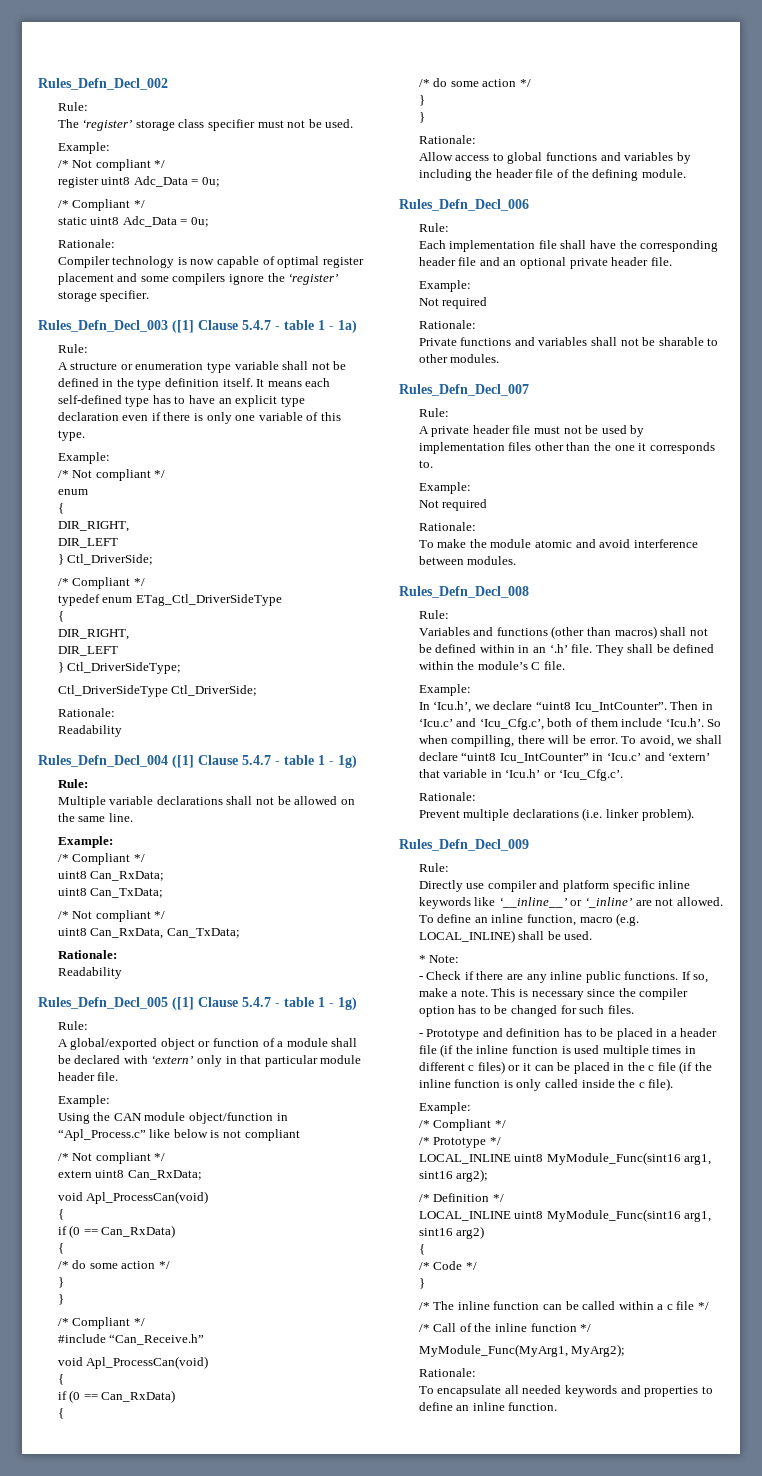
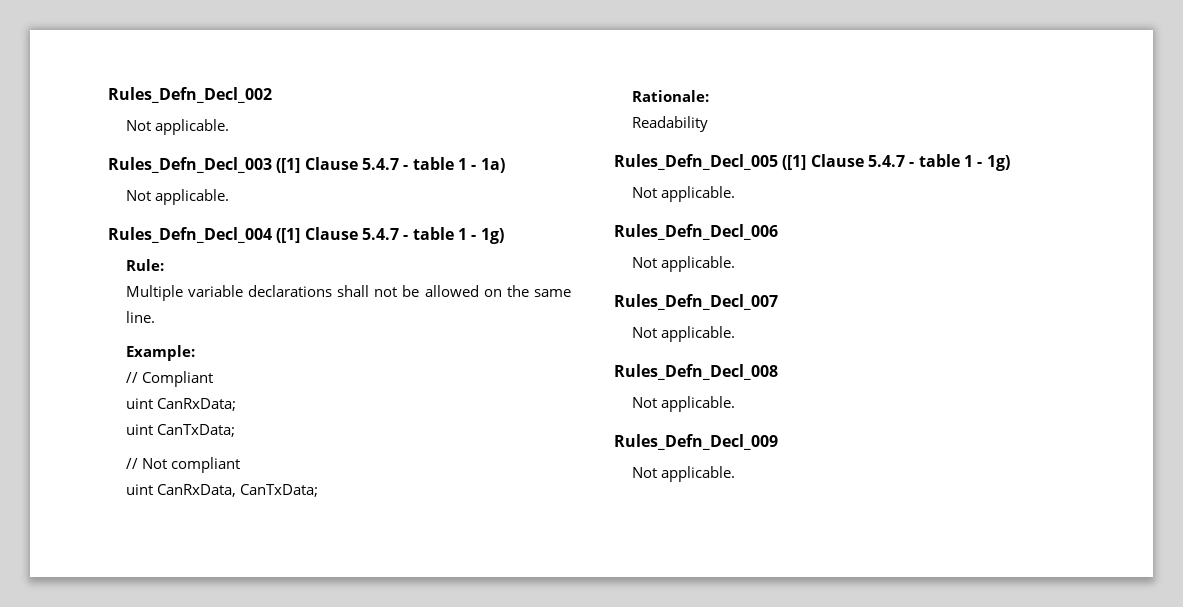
  Rules_Defn_Decl_002
- Rule:
- The ‘register’ storage class specifier must not be used.
- Example:
- /* Not compliant */
- register uint8 Adc_Data = 0u;
- /* Compliant */
- static uint8 Adc_Data = 0u;
- Rationale:
- Compiler technology is now capable of optimal register placement and some compilers ignore the ‘register’ storage specifier.
+ Not applicable.
  Rules_Defn_Decl_003 ([1] Clause 5.4.7 - table 1 - 1a)
- Rule:
- A structure or enumeration type variable shall not be defined in the type definition itself. It means each self-defined type has to have an explicit type declaration even if there is only one variable of this type.
- Example:
- /* Not compliant */
- enum
- {
- DIR_RIGHT,
- DIR_LEFT
- } Ctl_DriverSide;
- /* Compliant */
- typedef enum ETag_Ctl_DriverSideType
- {
- DIR_RIGHT,
- DIR_LEFT
- } Ctl_DriverSideType;
- Ctl_DriverSideType Ctl_DriverSide;
- Rationale:
- Readability
+ Not applicable.
  Multiple variable declarations shall not be allowed on the same line.
  Example:
- /* Compliant */
- uint8 Can_RxData;
- uint8 Can_TxData;
- /* Not compliant */
- uint8 Can_RxData, Can_TxData;
+ // Compliant
+ uint CanRxData;
+ uint CanTxData;
+ // Not compliant
+ uint CanRxData, CanTxData;
  Rules_Defn_Decl_005 ([1] Clause 5.4.7 - table 1 - 1g)
- Rule:
- A global/exported object or function of a module shall be declared with ‘extern’ only in that particular module header file.
- Example:
- Using the CAN module object/function in “Apl_Process.c” like below is not compliant
- /* Not compliant */
- extern uint8 Can_RxData;
- void Apl_ProcessCan(void)
- {
- if (0 == Can_RxData)
- {
- /* do some action */
- }
- }
- /* Compliant */
- #include “Can_Receive.h”
- void Apl_ProcessCan(void)
- {
- if (0 == Can_RxData)
- {
- /* do some action */
- }
- }
- Rationale:
- Allow access to global functions and variables by including the header file of the defining module.
+ Not applicable.
  Rules_Defn_Decl_006
- Rule:
- Each implementation file shall have the corresponding header file and an optional private header file.
- Example:
- Not required
- Rationale:
- Private functions and variables shall not be sharable to other modules.
+ Not applicable.
  Rules_Defn_Decl_007
- Rule:
- A private header file must not be used by implementation files other than the one it corresponds to.
- Example:
- Not required
- Rationale:
- To make the module atomic and avoid interference between modules.
+ Not applicable.
  Rules_Defn_Decl_008
- Rule:
- Variables and functions (other than macros) shall not be defined within in an ‘.h’ file. They shall be defined within the module’s C file.
- Example:
- In ‘Icu.h’, we declare “uint8 Icu_IntCounter”. Then in ‘Icu.c’ and ‘Icu_Cfg.c’, both of them include ‘Icu.h’. So when compilling, there will be error. To avoid, we shall declare “uint8 Icu_IntCounter” in ‘Icu.c’ and ‘extern’ that variable in ‘Icu.h’ or ‘Icu_Cfg.c’.
- Rationale:
- Prevent multiple declarations (i.e. linker problem).
+ Not applicable.
  Rules_Defn_Decl_009
- Rule:
- Directly use compiler and platform specific inline keywords like ‘__inline__’ or ‘_inline’ are not allowed. To define an inline function, macro (e.g. LOCAL_INLINE) shall be used.
- * Note:
- - Check if there are any inline public functions. If so, make a note. This is necessary since the compiler option has to be changed for such files.
- - Prototype and definition has to be placed in a header file (if the inline function is used multiple times in different c files) or it can be placed in the c file (if the inline function is only called inside the c file).
- Example:
- /* Compliant */
- /* Prototype */
- LOCAL_INLINE uint8 MyModule_Func(sint16 arg1, sint16 arg2);
- /* Definition */
- LOCAL_INLINE uint8 MyModule_Func(sint16 arg1, sint16 arg2)
- {
- /* Code */
- }
- /* The inline function can be called within a c file */
- /* Call of the inline function */
- MyModule_Func(MyArg1, MyArg2);
- Rationale:
- To encapsulate all needed keywords and properties to define an inline function.
+ Not applicable.

